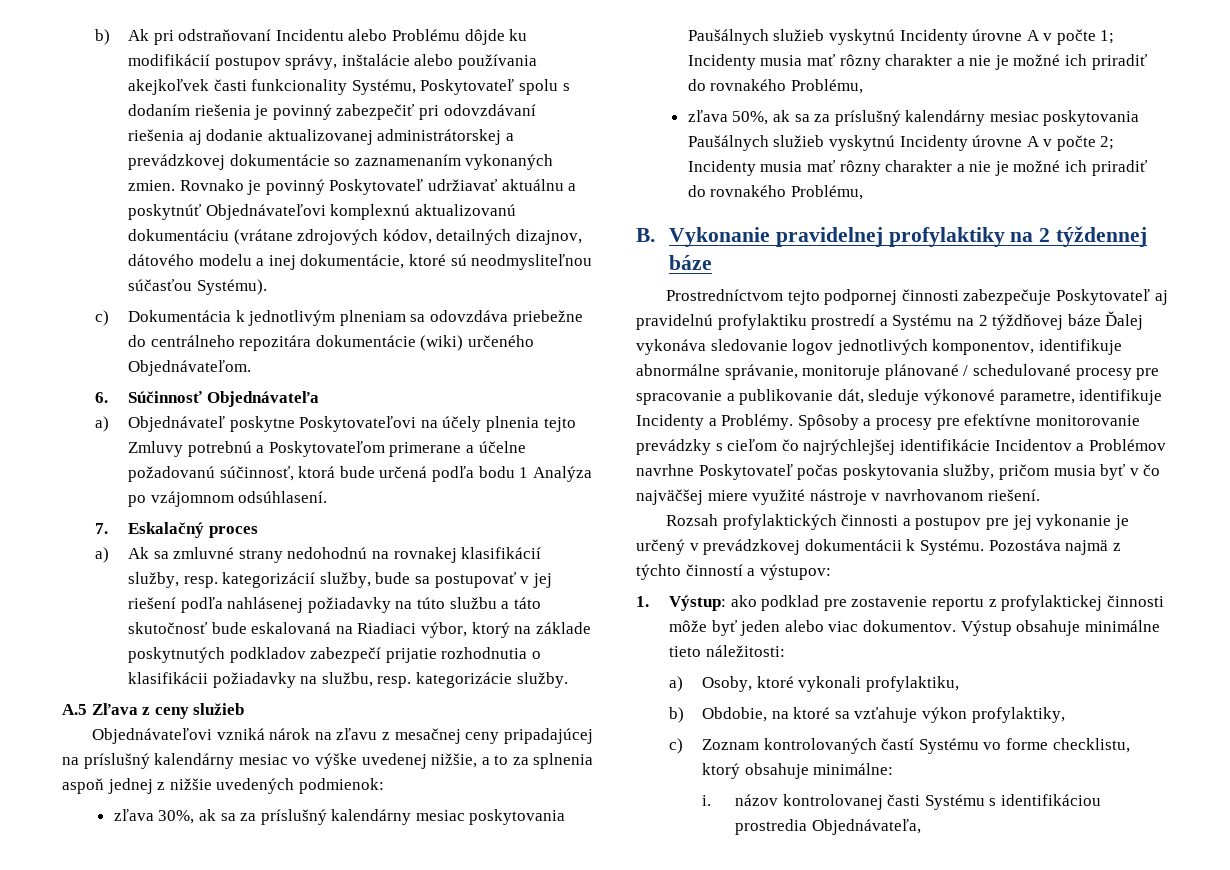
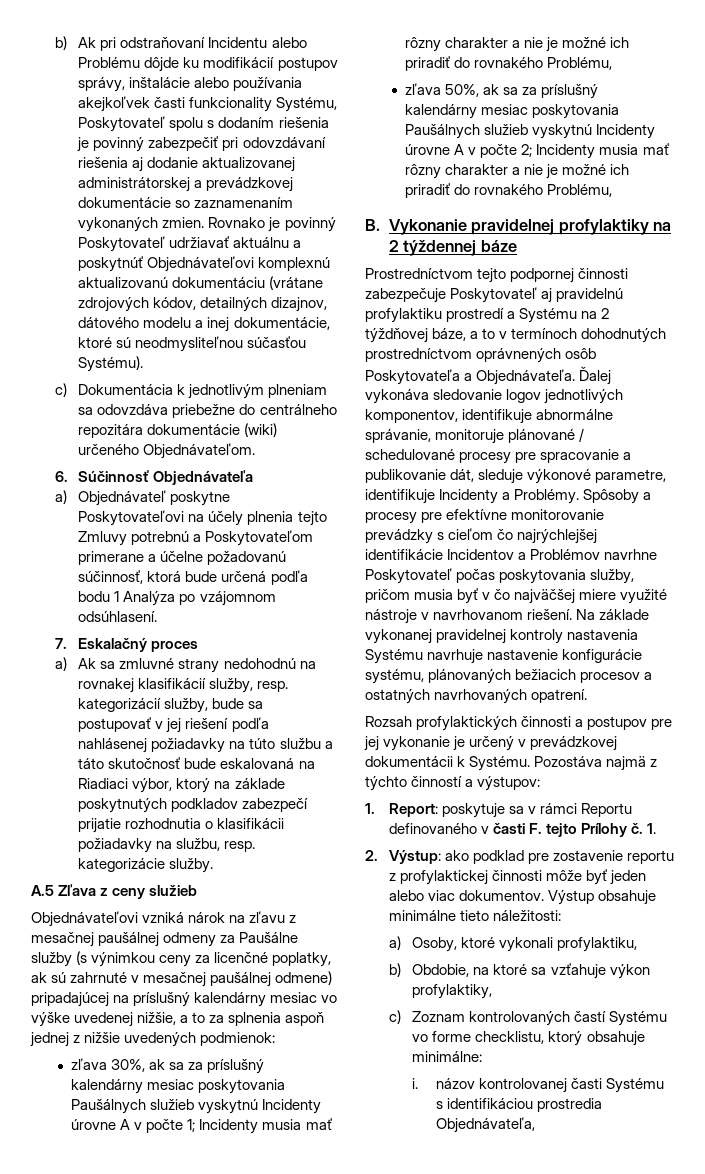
- Objednávateľovi vzniká nárok na zľavu z mesačnej ceny pripadajúcej na príslušný kalendárny mesiac vo výške uvedenej nižšie, a to za splnenia aspoň jednej z nižšie uvedených podmienok:
+ Objednávateľovi vzniká nárok na zľavu z mesačnej paušálnej odmeny za Paušálne služby (s výnimkou ceny za licenčné poplatky, ak sú zahrnuté v mesačnej paušálnej odmene) pripadajúcej na príslušný kalendárny mesiac vo výške uvedenej nižšie, a to za splnenia aspoň jednej z nižšie uvedených podmienok:
- Prostredníctvom tejto podpornej činnosti zabezpečuje Poskytovateľ aj pravidelnú profylaktiku prostredí a Systému na 2 týždňovej báze Ďalej vykonáva sledovanie logov jednotlivých komponentov, identifikuje abnormálne správanie, monitoruje plánované / schedulované procesy pre spracovanie a publikovanie dát, sleduje výkonové parametre, identifikuje Incidenty a Problémy.
+ Prostredníctvom tejto podpornej činnosti zabezpečuje Poskytovateľ aj pravidelnú profylaktiku prostredí a Systému na 2 týždňovej báze, a to v termínoch dohodnutých prostredníctvom oprávnených osôb Poskytovateľa a Objednávateľa. Ďalej vykonáva sledovanie logov jednotlivých komponentov, identifikuje abnormálne správanie, monitoruje plánované / schedulované procesy pre spracovanie a publikovanie dát, sleduje výkonové parametre, identifikuje Incidenty a Problémy.
+ Na základe vykonanej pravidelnej kontroly nastavenia Systému navrhuje nastavenie konfigurácie systému, plánovaných bežiacich procesov a ostatných navrhovaných opatrení.
- 1. Výstup: ako podklad pre zostavenie reportu z profylaktickej činnosti môže byť jeden alebo viac dokumentov.
+ 1. Report: poskytuje sa v rámci Reportu definovaného v časti F. tejto Prílohy č. 1.
+ 2. Výstup: ako podklad pre zostavenie reportu z profylaktickej činnosti môže byť jeden alebo viac dokumentov.

